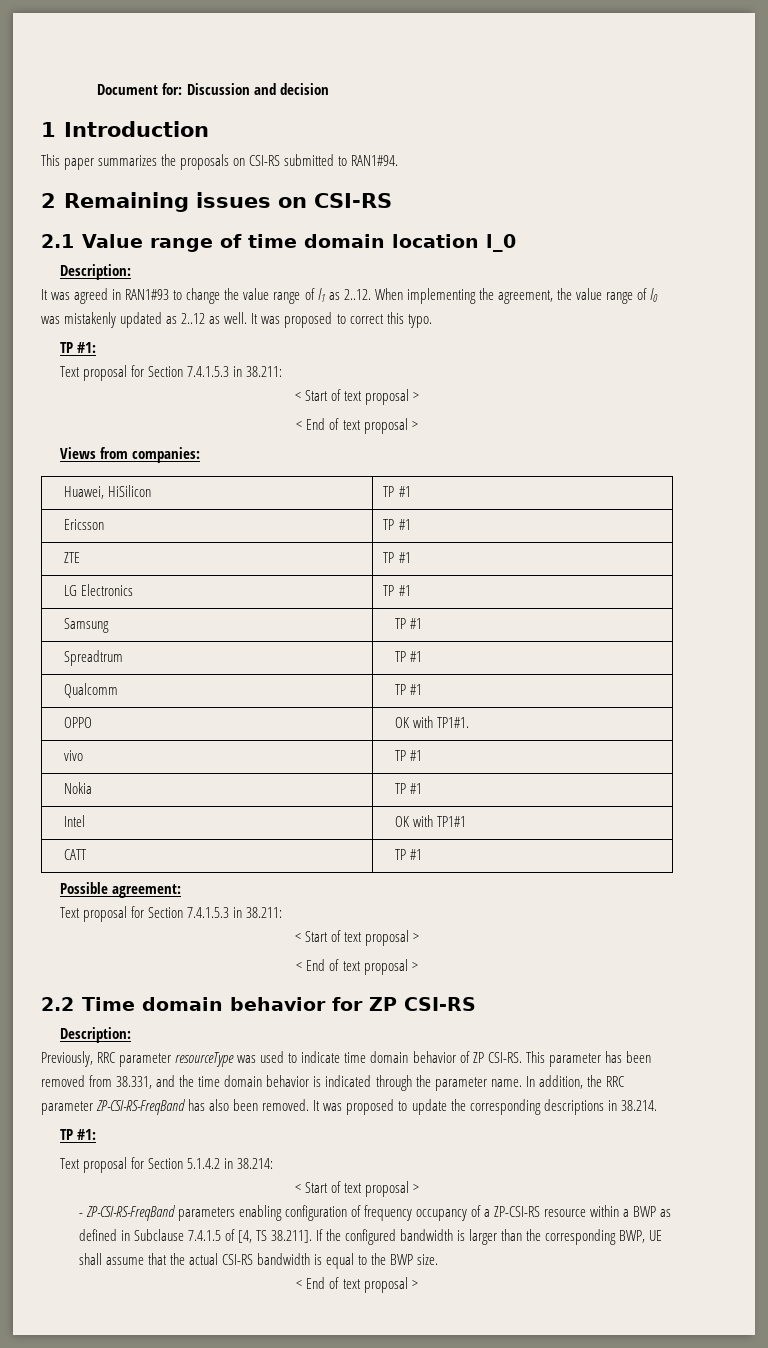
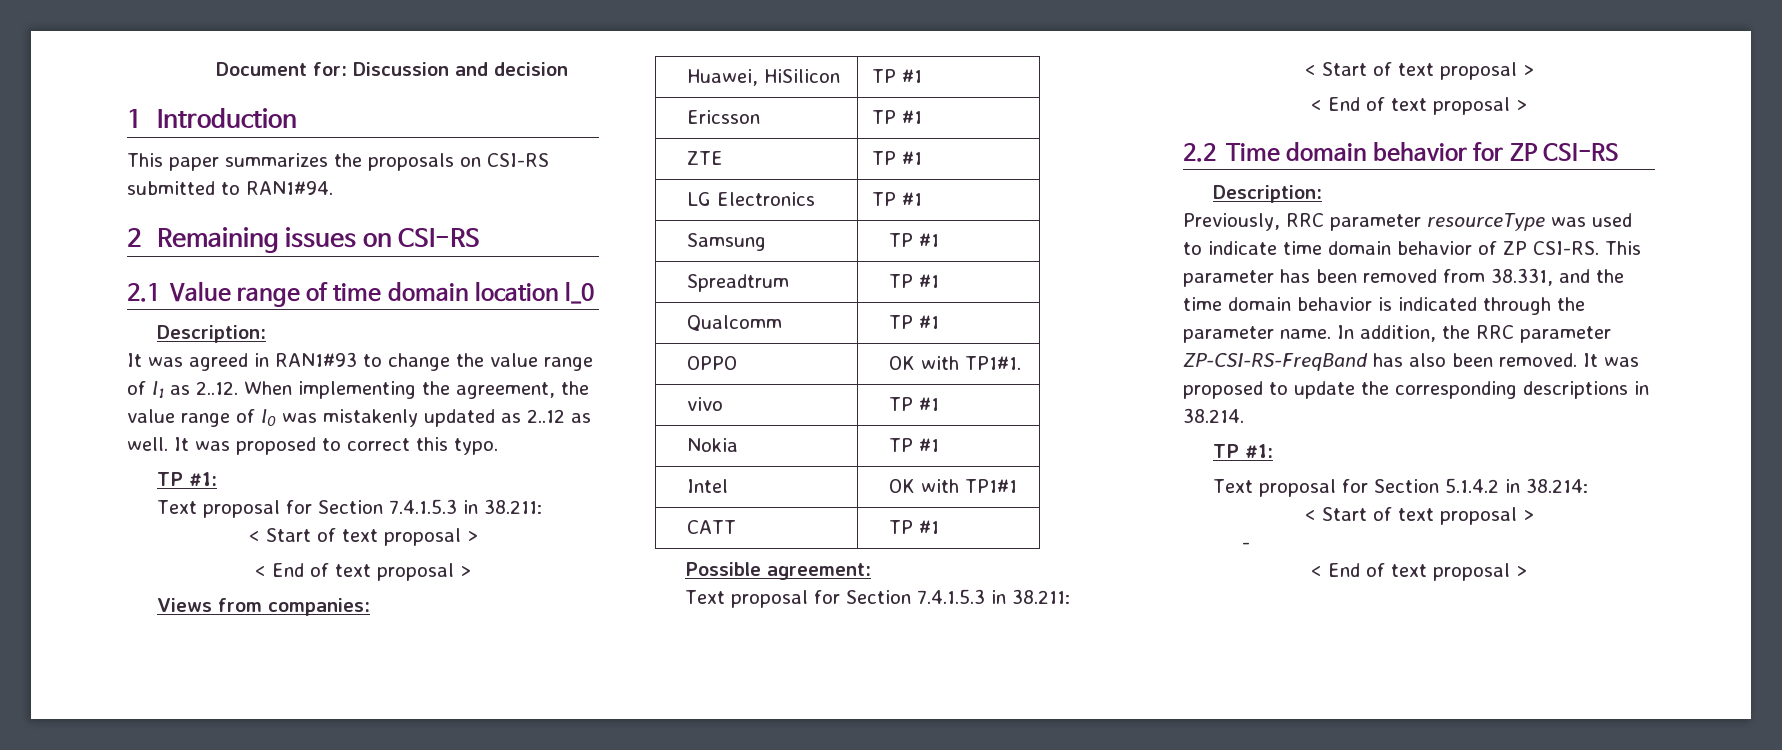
- - ZP-CSI-RS-FreqBand parameters enabling configuration of frequency occupancy of a ZP-CSI-RS resource within a BWP as defined in Subclause 7.4.1.5 of [4, TS 38.211]. If the configured bandwidth is larger than the corresponding BWP, UE shall assume that the actual CSI-RS bandwidth is equal to the BWP size.
+ -

